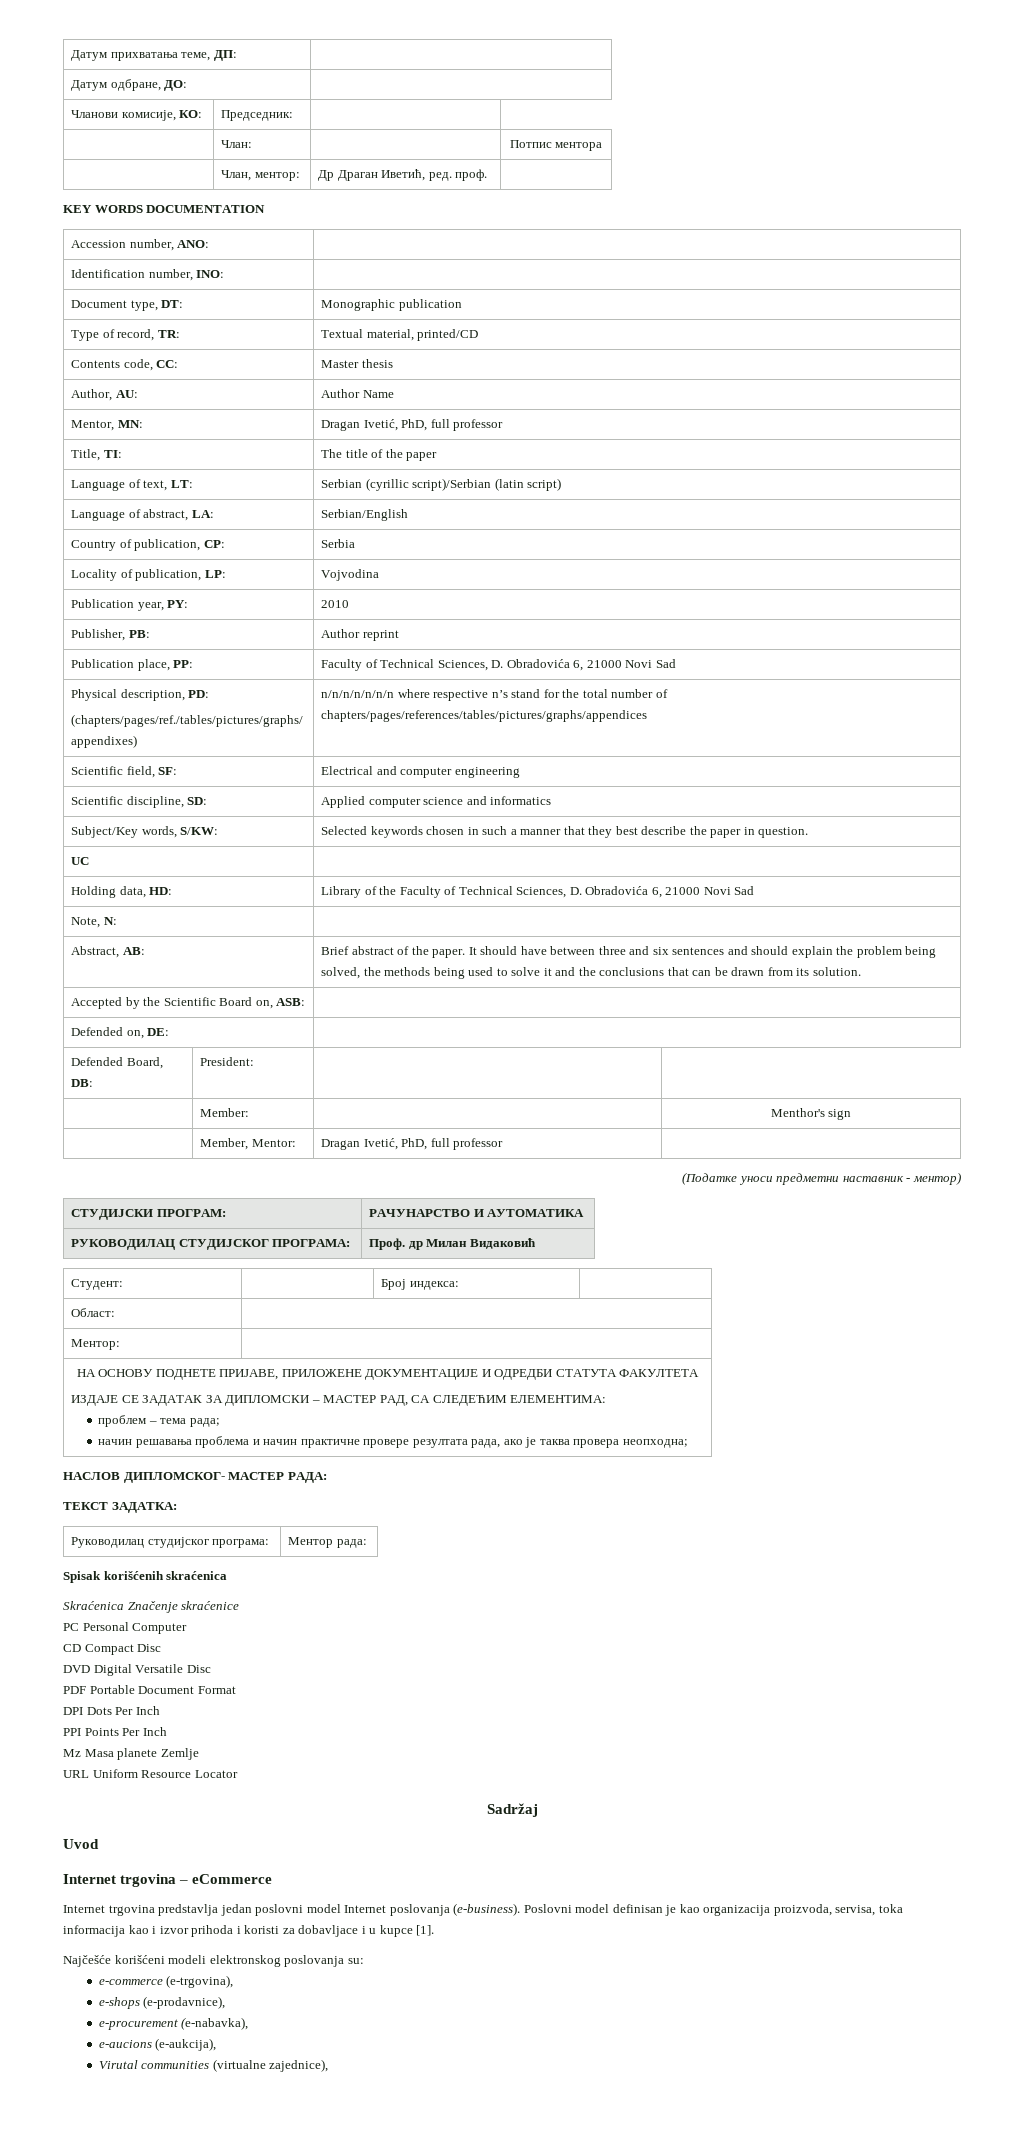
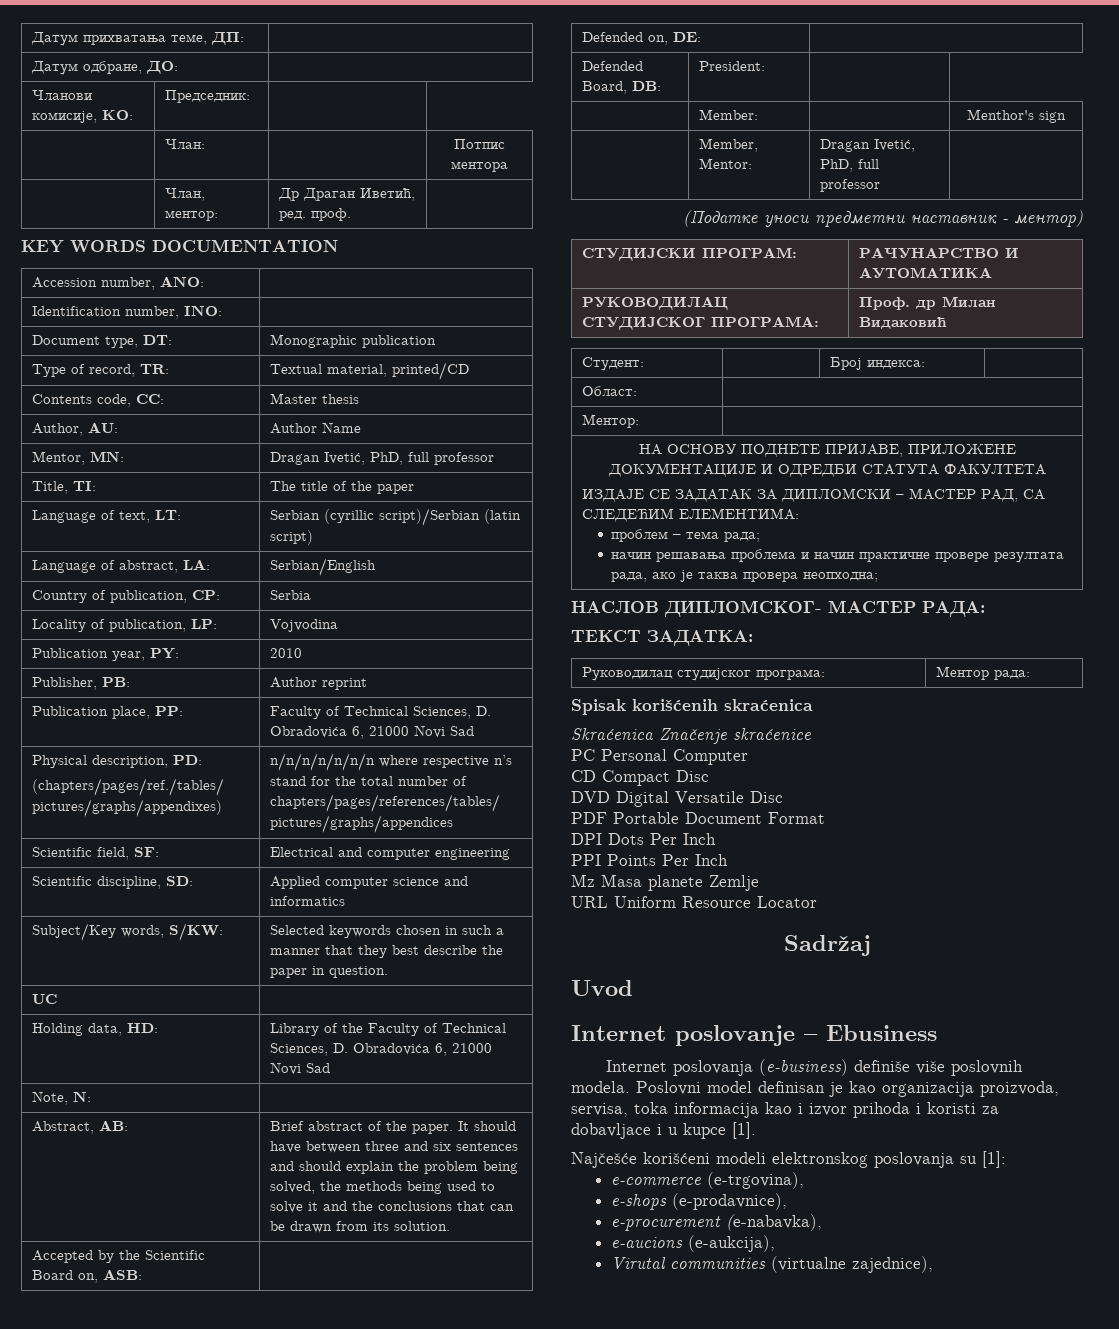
- Internet trgovina – eCommerce
- Internet trgovina predstavlja jedan poslovni model Internet poslovanja (e-business).
+ Internet poslovanje – Ebusiness
+ Internet poslovanja (e-business) definiše više poslovnih modela.
- Najčešće korišćeni modeli elektronskog poslovanja su:
+ Najčešće korišćeni modeli elektronskog poslovanja su [1]:

